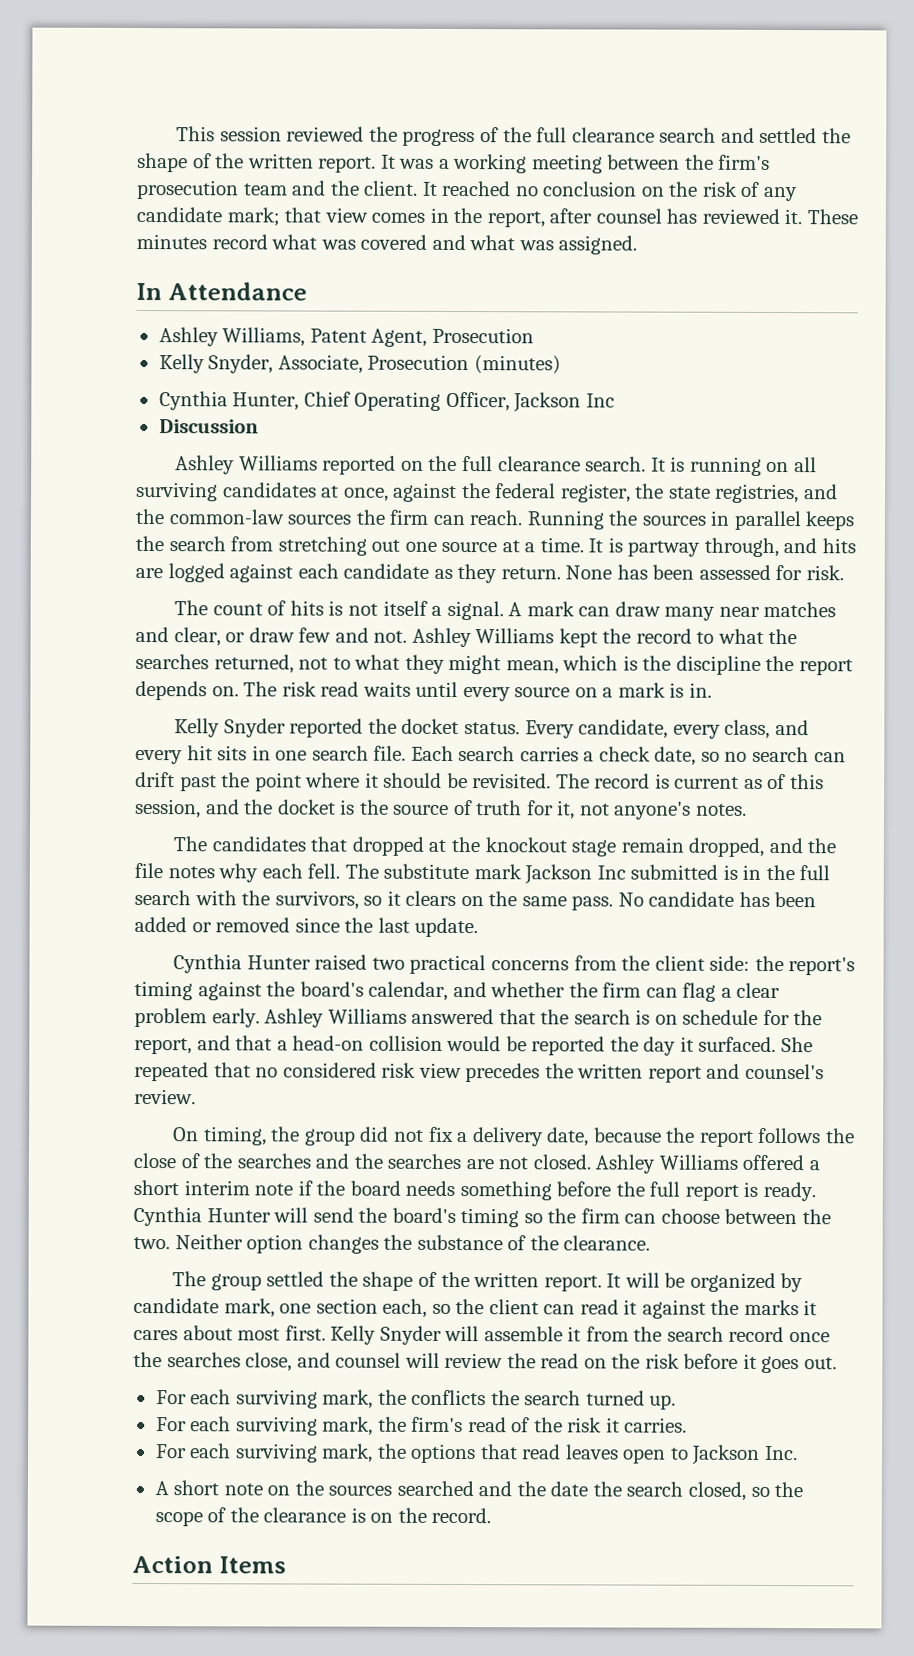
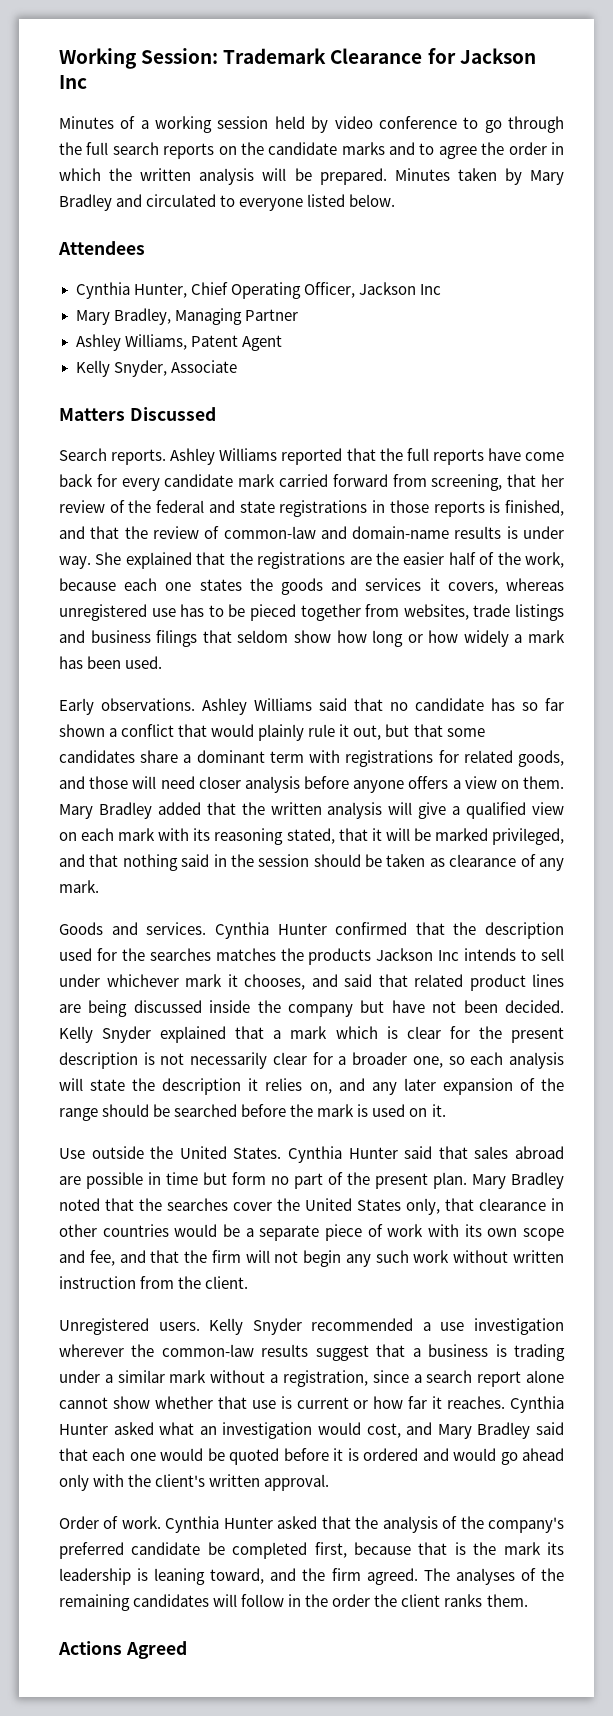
- This session reviewed the progress of the full clearance search and settled the shape of the written report. It was a working meeting between the firm's prosecution team and the client. It reached no conclusion on the risk of any candidate mark; that view comes in the report, after counsel has reviewed it. These minutes record what was covered and what was assigned.
- In Attendance
- Ashley Williams, Patent Agent, Prosecution
- Kelly Snyder, Associate, Prosecution (minutes)
+ Working Session: Trademark Clearance for Jackson Inc
+ Minutes of a working session held by video conference to go through the full search reports on the candidate marks and to agree the order in which the written analysis will be prepared. Minutes taken by Mary Bradley and circulated to everyone listed below.
+ Attendees
- Discussion
- Ashley Williams reported on the full clearance search. It is running on all surviving candidates at once, against the federal register, the state registries, and the common-law sources the firm can reach. Running the sources in parallel keeps the search from stretching out one source at a time. It is partway through, and hits are logged against each candidate as they return. None has been assessed for risk.
- The count of hits is not itself a signal. A mark can draw many near matches and clear, or draw few and not. Ashley Williams kept the record to what the searches returned, not to what they might mean, which is the discipline the report depends on. The risk read waits until every source on a mark is in.
- Kelly Snyder reported the docket status. Every candidate, every class, and every hit sits in one search file. Each search carries a check date, so no search can drift past the point where it should be revisited. The record is current as of this session, and the docket is the source of truth for it, not anyone's notes.
- The candidates that dropped at the knockout stage remain dropped, and the file notes why each fell. The substitute mark Jackson Inc submitted is in the full search with the survivors, so it clears on the same pass. No candidate has been added or removed since the last update.
- Cynthia Hunter raised two practical concerns from the client side: the report's timing against the board's calendar, and whether the firm can flag a clear problem early. Ashley Williams answered that the search is on schedule for the report, and that a head-on collision would be reported the day it surfaced. She repeated that no considered risk view precedes the written report and counsel's review.
- On timing, the group did not fix a delivery date, because the report follows the close of the searches and the searches are not closed. Ashley Williams offered a short interim note if the board needs something before the full report is ready. Cynthia Hunter will send the board's timing so the firm can choose between the two. Neither option changes the substance of the clearance.
- The group settled the shape of the written report. It will be organized by candidate mark, one section each, so the client can read it against the marks it cares about most first. Kelly Snyder will assemble it from the search record once the searches close, and counsel will review the read on the risk before it goes out.
- For each surviving mark, the conflicts the search turned up.
- For each surviving mark, the firm's read of the risk it carries.
- For each surviving mark, the options that read leaves open to Jackson Inc.
- A short note on the sources searched and the date the search closed, so the scope of the clearance is on the record.
- Action Items
+ Mary Bradley, Managing Partner
+ Ashley Williams, Patent Agent
+ Kelly Snyder, Associate
+ Matters Discussed
+ Search reports. Ashley Williams reported that the full reports have come back for every candidate mark carried forward from screening, that her review of the federal and state registrations in those reports is finished, and that the review of common-law and domain-name results is under way. She explained that the registrations are the easier half of the work, because each one states the goods and services it covers, whereas unregistered use has to be pieced together from websites, trade listings and business filings that seldom show how long or how widely a mark has been used.
+ Early observations. Ashley Williams said that no candidate has so far shown a conflict that would plainly rule it out, but that some candidates share a dominant term with registrations for related goods, and those will need closer analysis before anyone offers a view on them. Mary Bradley added that the written analysis will give a qualified view on each mark with its reasoning stated, that it will be marked privileged, and that nothing said in the session should be taken as clearance of any mark.
+ Goods and services. Cynthia Hunter confirmed that the description used for the searches matches the products Jackson Inc intends to sell under whichever mark it chooses, and said that related product lines are being discussed inside the company but have not been decided. Kelly Snyder explained that a mark which is clear for the present description is not necessarily clear for a broader one, so each analysis will state the description it relies on, and any later expansion of the range should be searched before the mark is used on it.
+ Use outside the United States. Cynthia Hunter said that sales abroad are possible in time but form no part of the present plan. Mary Bradley noted that the searches cover the United States only, that clearance in other countries would be a separate piece of work with its own scope and fee, and that the firm will not begin any such work without written instruction from the client.
+ Unregistered users. Kelly Snyder recommended a use investigation wherever the common-law results suggest that a business is trading under a similar mark without a registration, since a search report alone cannot show whether that use is current or how far it reaches. Cynthia Hunter asked what an investigation would cost, and Mary Bradley said that each one would be quoted before it is ordered and would go ahead only with the client's written approval.
+ Order of work. Cynthia Hunter asked that the analysis of the company's preferred candidate be completed first, because that is the mark its leadership is leaning toward, and the firm agreed. The analyses of the remaining candidates will follow in the order the client ranks them.
+ Actions Agreed

